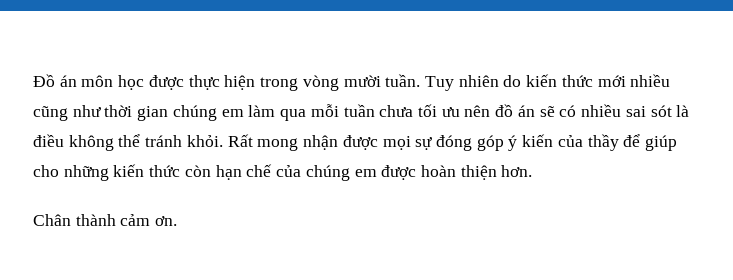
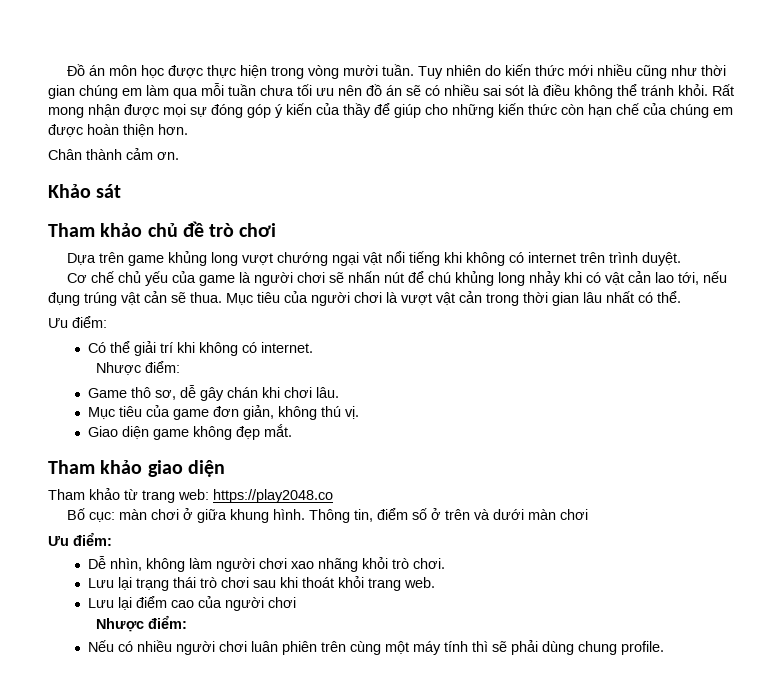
+ Khảo sát
+ Tham khảo chủ đề trò chơi
+ Dựa trên game khủng long vượt chướng ngại vật nổi tiếng khi không có internet trên trình duyệt.
+ Cơ chế chủ yếu của game là người chơi sẽ nhấn nút để chú khủng long nhảy khi có vật cản lao tới, nếu đụng trúng vật cản sẽ thua. Mục tiêu của người chơi là vượt vật cản trong thời gian lâu nhất có thể.
+ Ưu điểm:
+ Có thể giải trí khi không có internet.
+ Nhược điểm:
+ Game thô sơ, dễ gây chán khi chơi lâu.
+ Mục tiêu của game đơn giản, không thú vị.
+ Giao diện game không đẹp mắt.
+ Tham khảo giao diện
+ Tham khảo từ trang web: https://play2048.co
+ Bố cục: màn chơi ở giữa khung hình. Thông tin, điểm số ở trên và dưới màn chơi
+ Ưu điểm:
+ Dễ nhìn, không làm người chơi xao nhãng khỏi trò chơi.
+ Lưu lại trạng thái trò chơi sau khi thoát khỏi trang web.
+ Lưu lại điểm cao của người chơi
+ Nhược điểm:
+ Nếu có nhiều người chơi luân phiên trên cùng một máy tính thì sẽ phải dùng chung profile.

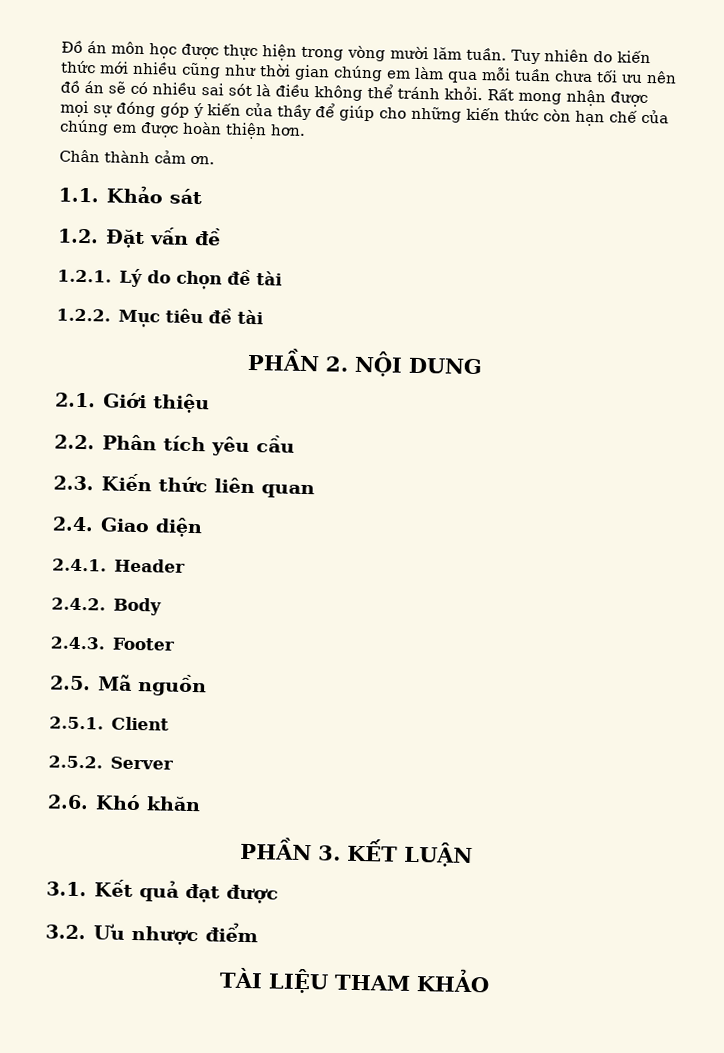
- Đồ án môn học được thực hiện trong vòng mười tuần.
+ Đồ án môn học được thực hiện trong vòng mười lăm tuần.
- Khảo sát
+ 1.1. Khảo sát
- Tham khảo chủ đề trò chơi
- Dựa trên game khủng long vượt chướng ngại vật nổi tiếng khi không có internet trên trình duyệt.
- Cơ chế chủ yếu của game là người chơi sẽ nhấn nút để chú khủng long nhảy khi có vật cản lao tới, nếu đụng trúng vật cản sẽ thua. Mục tiêu của người chơi là vượt vật cản trong thời gian lâu nhất có thể.
- Ưu điểm:
- Có thể giải trí khi không có internet.
- Nhược điểm:
- Game thô sơ, dễ gây chán khi chơi lâu.
- Mục tiêu của game đơn giản, không thú vị.
- Giao diện game không đẹp mắt.
- Tham khảo giao diện
- Tham khảo từ trang web: https://play2048.co
- Bố cục: màn chơi ở giữa khung hình. Thông tin, điểm số ở trên và dưới màn chơi
- Ưu điểm:
- Dễ nhìn, không làm người chơi xao nhãng khỏi trò chơi.
- Lưu lại trạng thái trò chơi sau khi thoát khỏi trang web.
- Lưu lại điểm cao của người chơi
- Nhược điểm:
- Nếu có nhiều người chơi luân phiên trên cùng một máy tính thì sẽ phải dùng chung profile.
+ 1.2. Đặt vấn đề
+ 1.2.1. Lý do chọn đề tài
+ 1.2.2. Mục tiêu đề tài
+ PHẦN 2. NỘI DUNG
+ 2.1. Giới thiệu
+ 2.2. Phân tích yêu cầu
+ 2.3. Kiến thức liên quan
+ 2.4. Giao diện
+ 2.4.1. Header
+ 2.4.2. Body
+ 2.4.3. Footer
+ 2.5. Mã nguồn
+ 2.5.1. Client
+ 2.5.2. Server
+ 2.6. Khó khăn
+ PHẦN 3. KẾT LUẬN
+ 3.1. Kết quả đạt được
+ 3.2. Ưu nhược điểm
+ TÀI LIỆU THAM KHẢO

